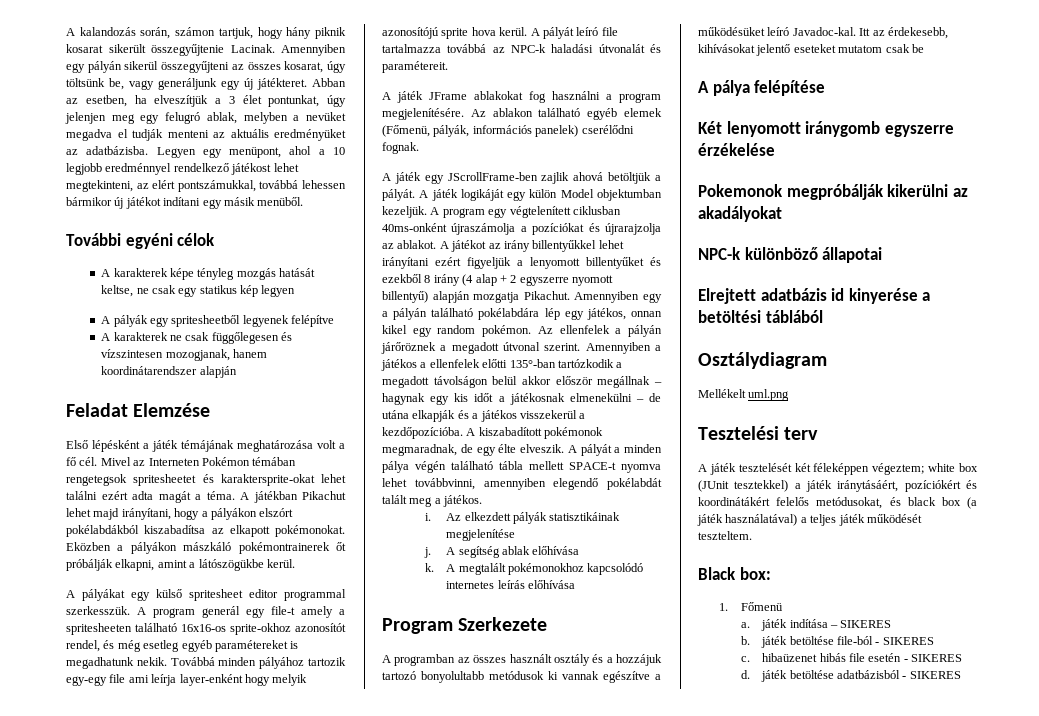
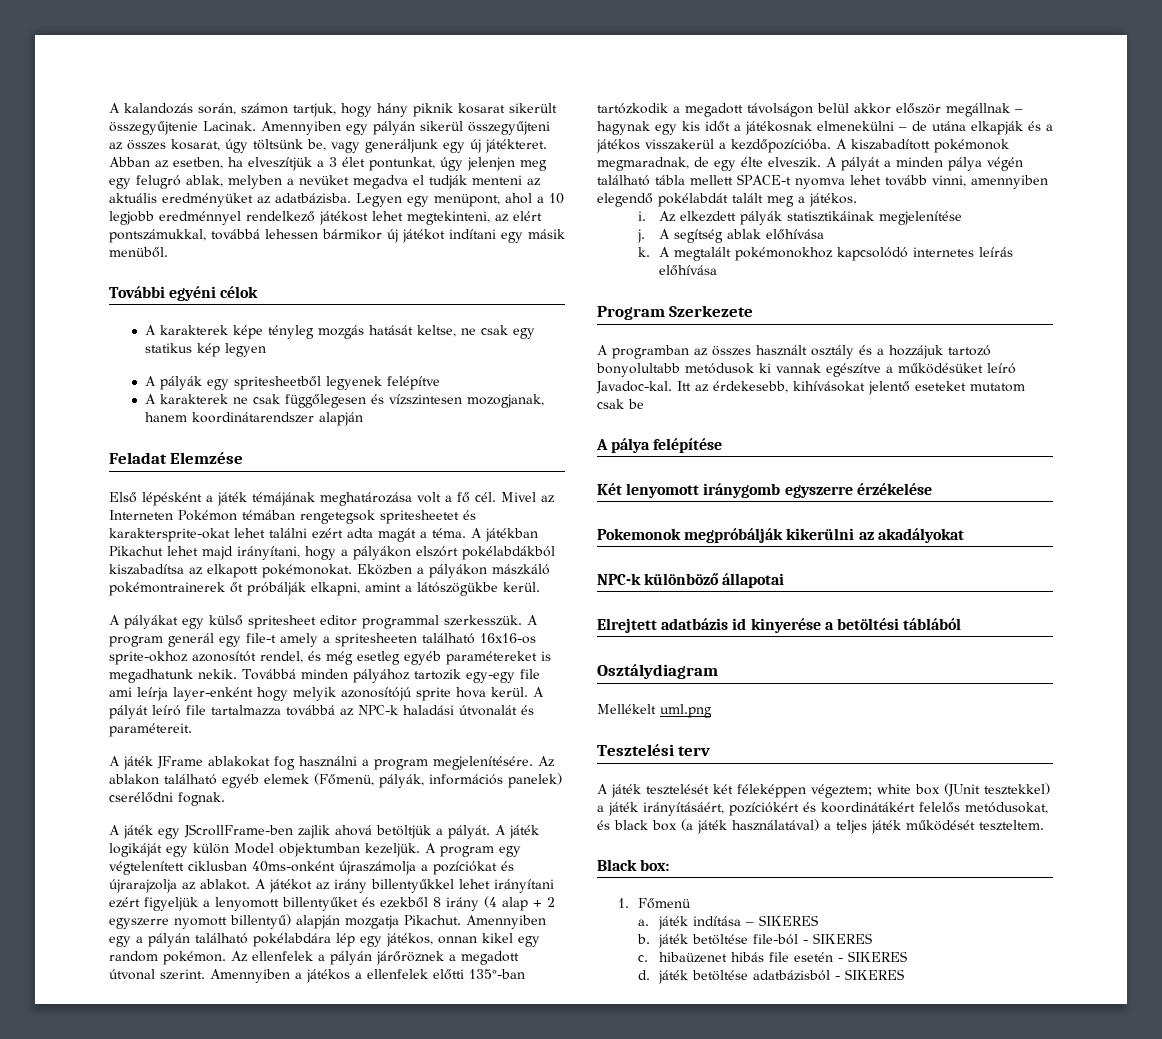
- Amennyiben a játékos a ellenfelek előtti 135°-ban tartózkodik a megadott távolságon belül akkor először megállnak – hagynak egy kis időt a játékosnak elmenekülni – de utána elkapják és a játékos visszekerül a kezdőpozícióba.
+ Amennyiben a játékos a ellenfelek előtti 135°-ban tartózkodik a megadott távolságon belül akkor először megállnak – hagynak egy kis időt a játékosnak elmenekülni – de utána elkapják és a játékos visszakerül a kezdőpozícióba.
- A pályát a minden pálya végén található tábla mellett SPACE-t nyomva lehet továbbvinni, amennyiben elegendő pokélabdát talált meg a játékos.
+ A pályát a minden pálya végén található tábla mellett SPACE-t nyomva lehet tovább vinni, amennyiben elegendő pokélabdát talált meg a játékos.
- A játék tesztelését két féleképpen végeztem; white box (JUnit tesztekkel) a játék iránytásáért, pozíciókért és koordinátákért felelős metódusokat, és black box (a játék használatával) a teljes játék működését teszteltem.
+ A játék tesztelését két féleképpen végeztem; white box (JUnit tesztekkel) a játék irányításáért, pozíciókért és koordinátákért felelős metódusokat, és black box (a játék használatával) a teljes játék működését teszteltem.

